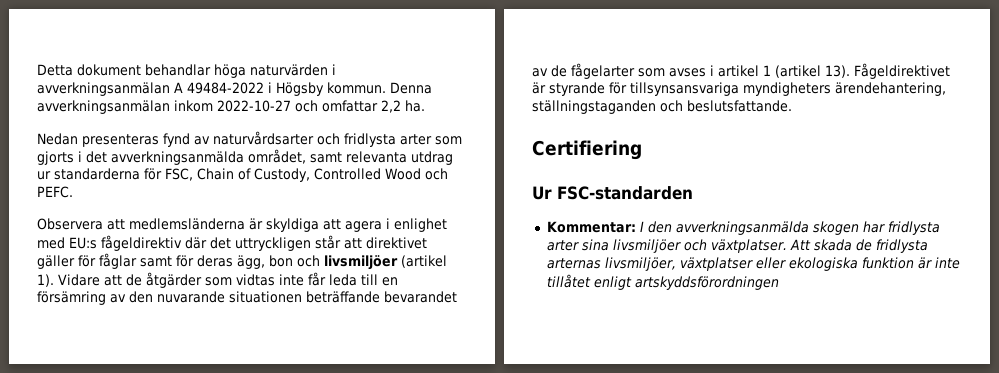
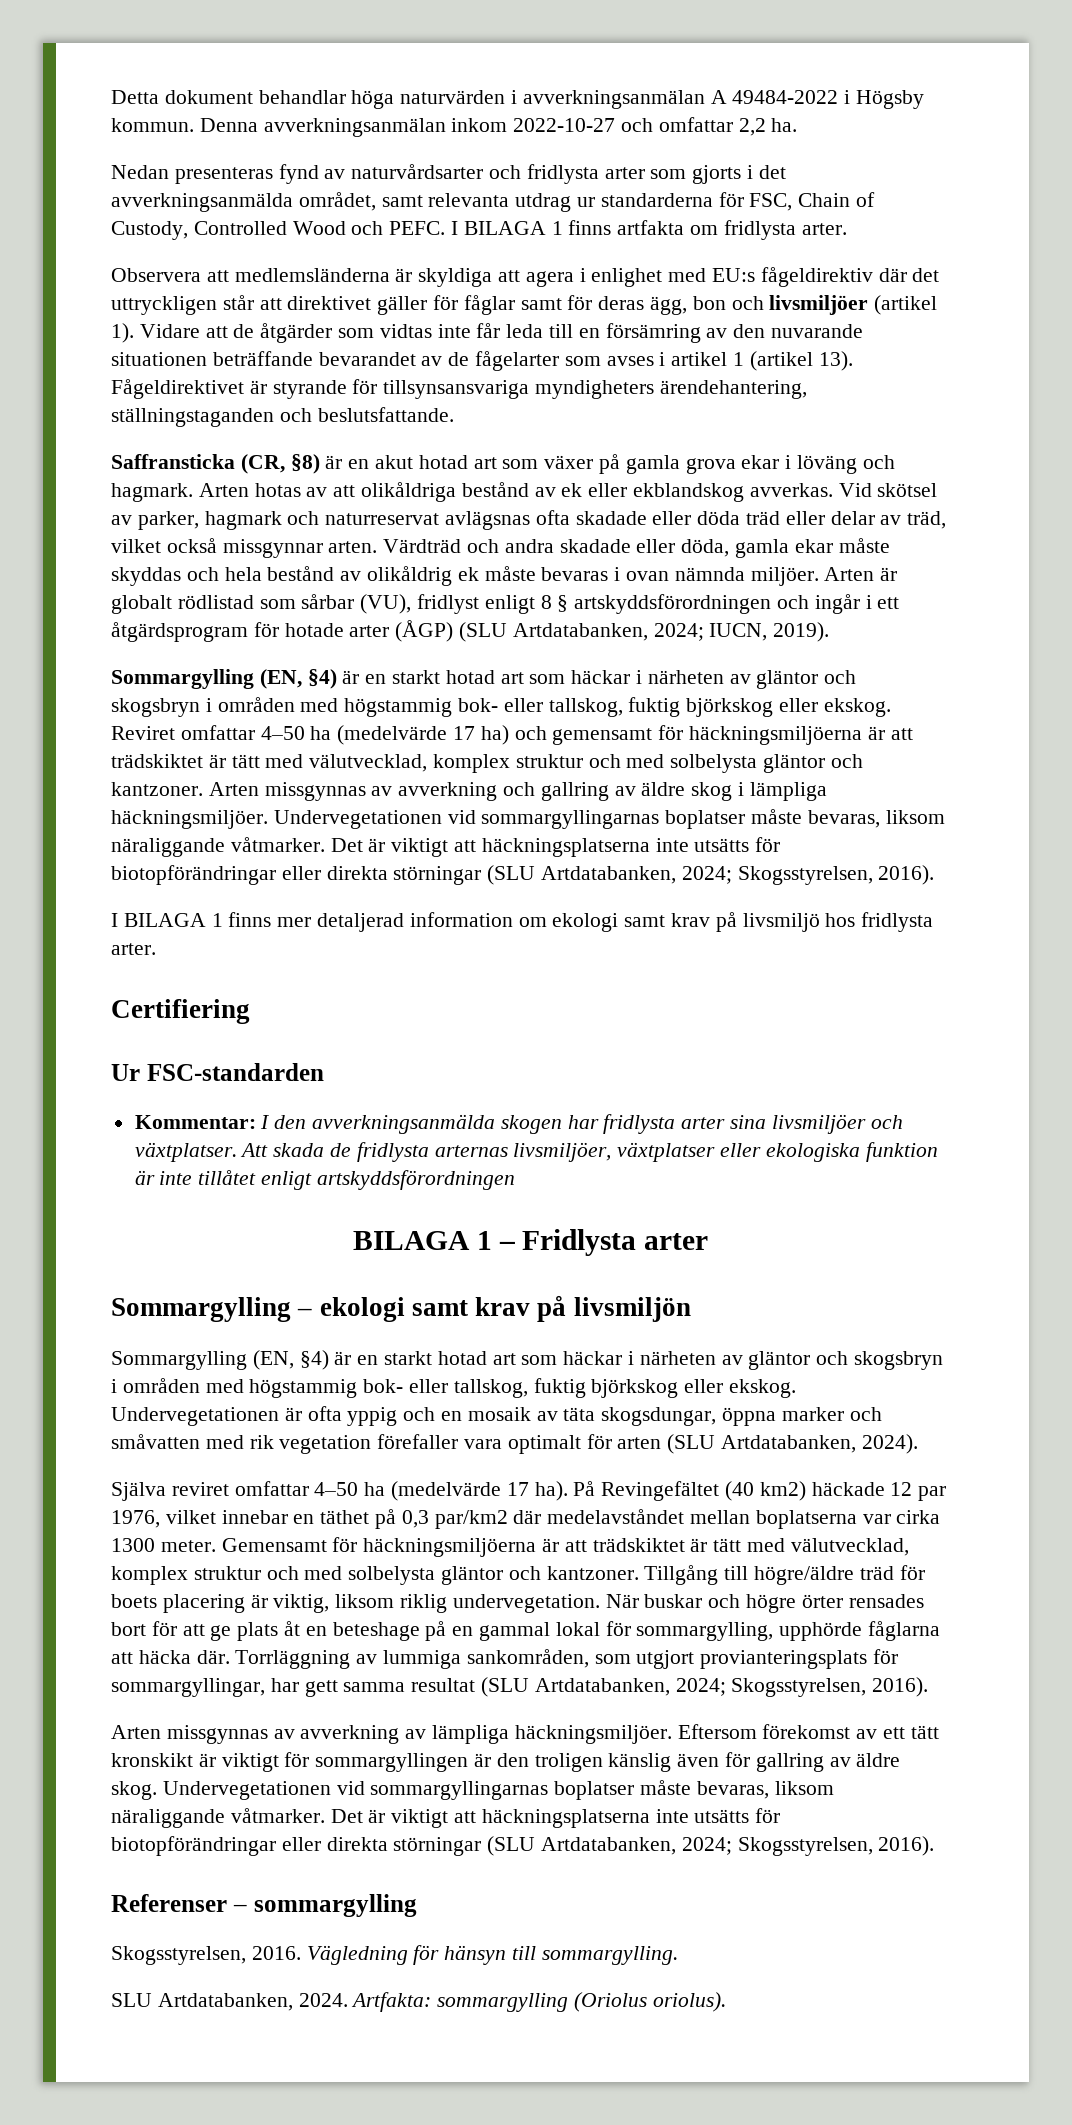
+ I BILAGA 1 finns artfakta om fridlysta arter.
+ Saffransticka (CR, §8) är en akut hotad art som växer på gamla grova ekar i löväng och hagmark. Arten hotas av att olikåldriga bestånd av ek eller ekblandskog avverkas. Vid skötsel av parker, hagmark och naturreservat avlägsnas ofta skadade eller döda träd eller delar av träd, vilket också missgynnar arten. Värdträd och andra skadade eller döda, gamla ekar måste skyddas och hela bestånd av olikåldrig ek måste bevaras i ovan nämnda miljöer. Arten är globalt rödlistad som sårbar (VU), fridlyst enligt 8 § artskyddsförordningen och ingår i ett åtgärdsprogram för hotade arter (ÅGP) (SLU Artdatabanken, 2024; IUCN, 2019).
+ Sommargylling (EN, §4) är en starkt hotad art som häckar i närheten av gläntor och skogsbryn i områden med högstammig bok- eller tallskog, fuktig björkskog eller ekskog. Reviret omfattar 4–50 ha (medelvärde 17 ha) och gemensamt för häckningsmiljöerna är att trädskiktet är tätt med välutvecklad, komplex struktur och med solbelysta gläntor och kantzoner. Arten missgynnas av avverkning och gallring av äldre skog i lämpliga häckningsmiljöer. Undervegetationen vid sommargyllingarnas boplatser måste bevaras, liksom näraliggande våtmarker. Det är viktigt att häckningsplatserna inte utsätts för biotopförändringar eller direkta störningar (SLU Artdatabanken, 2024; Skogsstyrelsen, 2016).
+ I BILAGA 1 finns mer detaljerad information om ekologi samt krav på livsmiljö hos fridlysta arter.
+ BILAGA 1 – Fridlysta arter
+ Sommargylling – ekologi samt krav på livsmiljön
+ Sommargylling (EN, §4) är en starkt hotad art som häckar i närheten av gläntor och skogsbryn i områden med högstammig bok- eller tallskog, fuktig björkskog eller ekskog. Undervegetationen är ofta yppig och en mosaik av täta skogsdungar, öppna marker och småvatten med rik vegetation förefaller vara optimalt för arten (SLU Artdatabanken, 2024).
+ Själva reviret omfattar 4–50 ha (medelvärde 17 ha). På Revingefältet (40 km2) häckade 12 par 1976, vilket innebar en täthet på 0,3 par/km2 där medelavståndet mellan boplatserna var cirka 1300 meter. Gemensamt för häckningsmiljöerna är att trädskiktet är tätt med välutvecklad, komplex struktur och med solbelysta gläntor och kantzoner. Tillgång till högre/äldre träd för boets placering är viktig, liksom riklig undervegetation. När buskar och högre örter rensades bort för att ge plats åt en beteshage på en gammal lokal för sommargylling, upphörde fåglarna att häcka där. Torrläggning av lummiga sankområden, som utgjort provianteringsplats för sommargyllingar, har gett samma resultat (SLU Artdatabanken, 2024; Skogsstyrelsen, 2016).
+ Arten missgynnas av avverkning av lämpliga häckningsmiljöer. Eftersom förekomst av ett tätt kronskikt är viktigt för sommargyllingen är den troligen känslig även för gallring av äldre skog. Undervegetationen vid sommargyllingarnas boplatser måste bevaras, liksom näraliggande våtmarker. Det är viktigt att häckningsplatserna inte utsätts för biotopförändringar eller direkta störningar (SLU Artdatabanken, 2024; Skogsstyrelsen, 2016).
+ Referenser – sommargylling
+ Skogsstyrelsen, 2016. Vägledning för hänsyn till sommargylling.
+ SLU Artdatabanken, 2024. Artfakta: sommargylling (Oriolus oriolus).

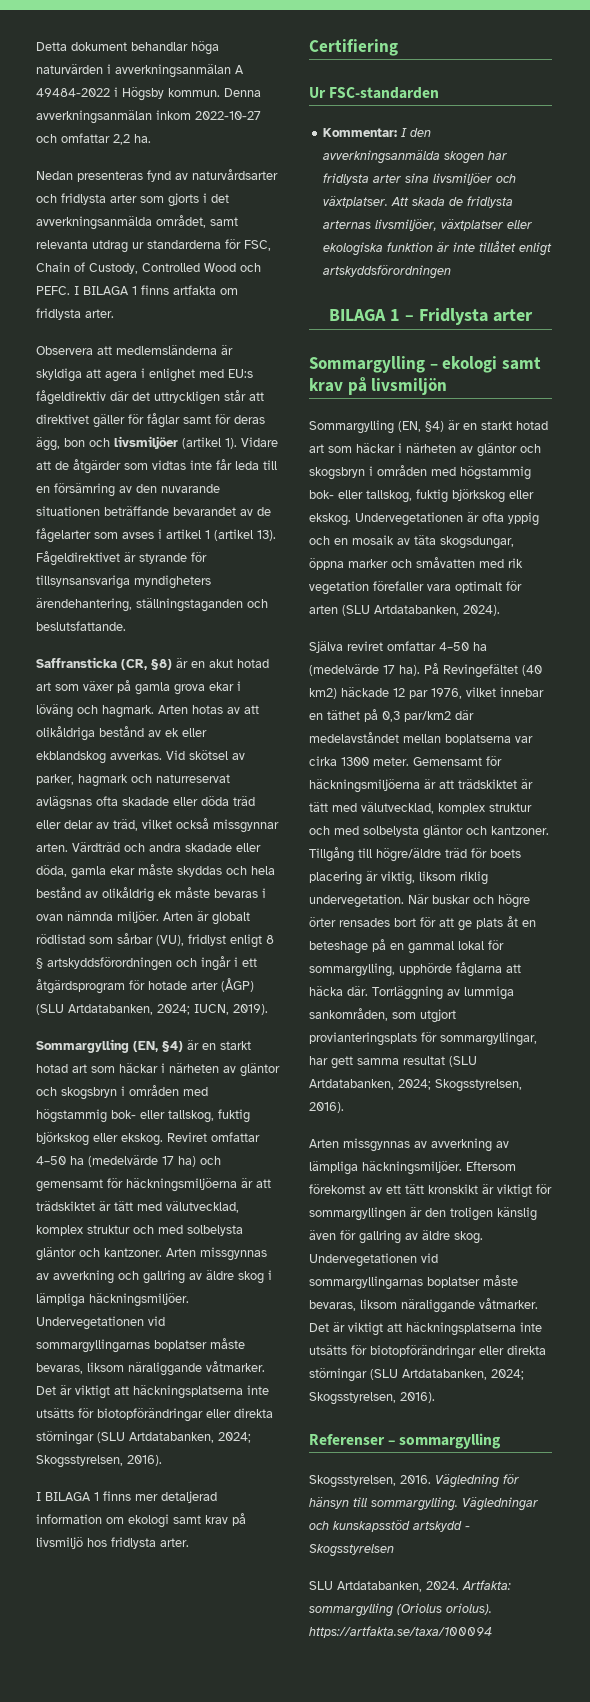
+ Vägledningar och kunskapsstöd artskydd - Skogsstyrelsen
- Artfakta: sommargylling (Oriolus oriolus).
+ Artfakta: sommargylling (Oriolus oriolus). https://artfakta.se/taxa/100094

